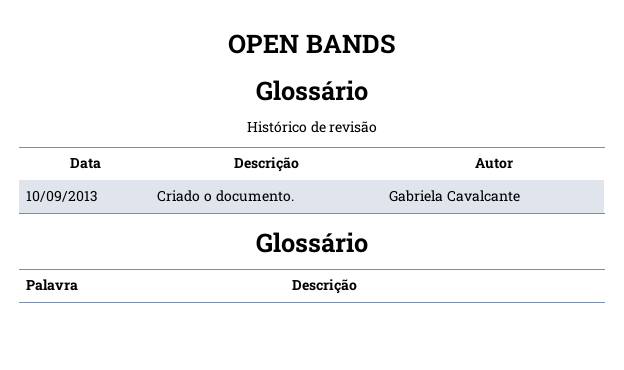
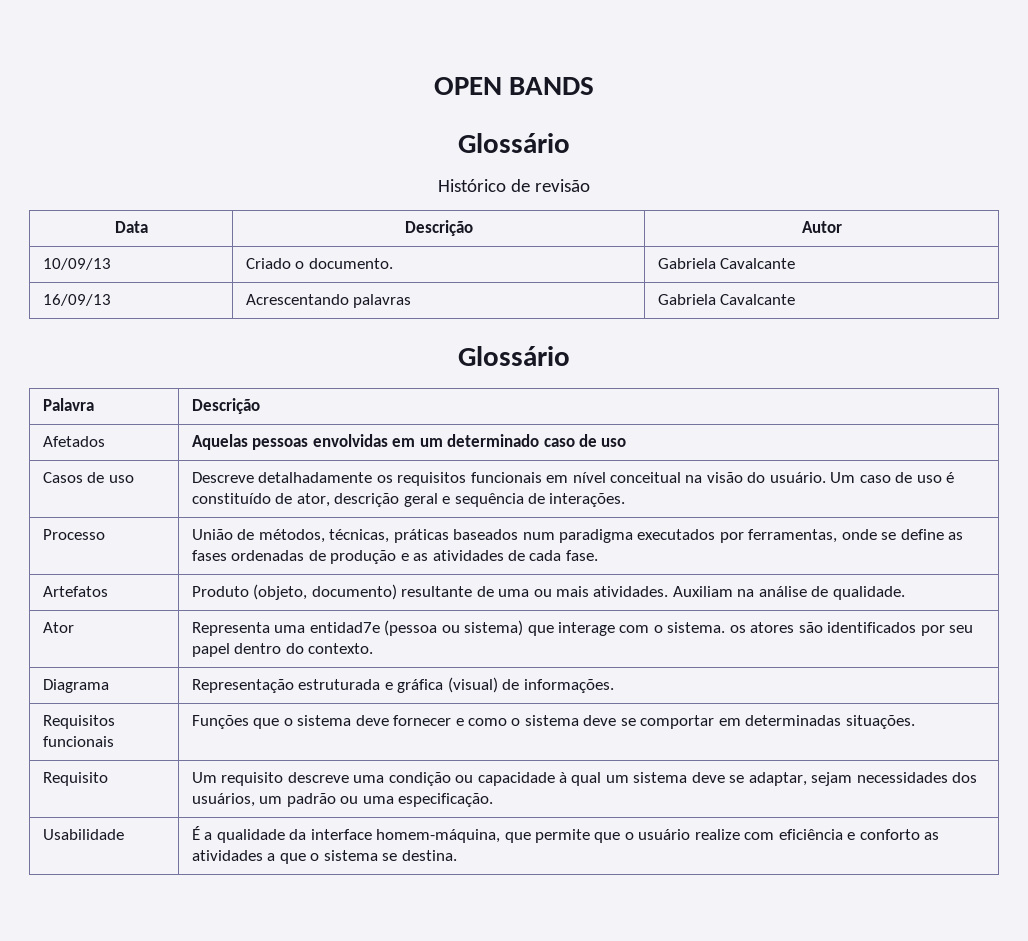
- 10/09/2013 | Criado o documento. | Gabriela Cavalcante
+ 10/09/13 | Criado o documento. | Gabriela Cavalcante
+ 16/09/13 | Acrescentando palavras | Gabriela Cavalcante
  Glossário
  Palavra | Descrição
+ Afetados | Aquelas pessoas envolvidas em um determinado caso de uso
+ Casos de uso | Descreve detalhadamente os requisitos funcionais em nível conceitual na visão do usuário. Um caso de uso é constituído de ator, descrição geral e sequência de interações.
+ Processo | União de métodos, técnicas, práticas baseados num paradigma executados por ferramentas, onde se define as fases ordenadas de produção e as atividades de cada fase.
+ Artefatos | Produto (objeto, documento) resultante de uma ou mais atividades. Auxiliam na análise de qualidade.
+ Ator | Representa uma entidad7e (pessoa ou sistema) que interage com o sistema. os atores são identificados por seu papel dentro do contexto.
+ Diagrama | Representação estruturada e gráfica (visual) de informações.
+ Requisitos funcionais | Funções que o sistema deve fornecer e como o sistema deve se comportar em determinadas situações.
+ Requisito | Um requisito descreve uma condição ou capacidade à qual um sistema deve se adaptar, sejam necessidades dos usuários, um padrão ou uma especificação.
+ Usabilidade | É a qualidade da interface homem-máquina, que permite que o usuário realize com eficiência e conforto as atividades a que o sistema se destina.

